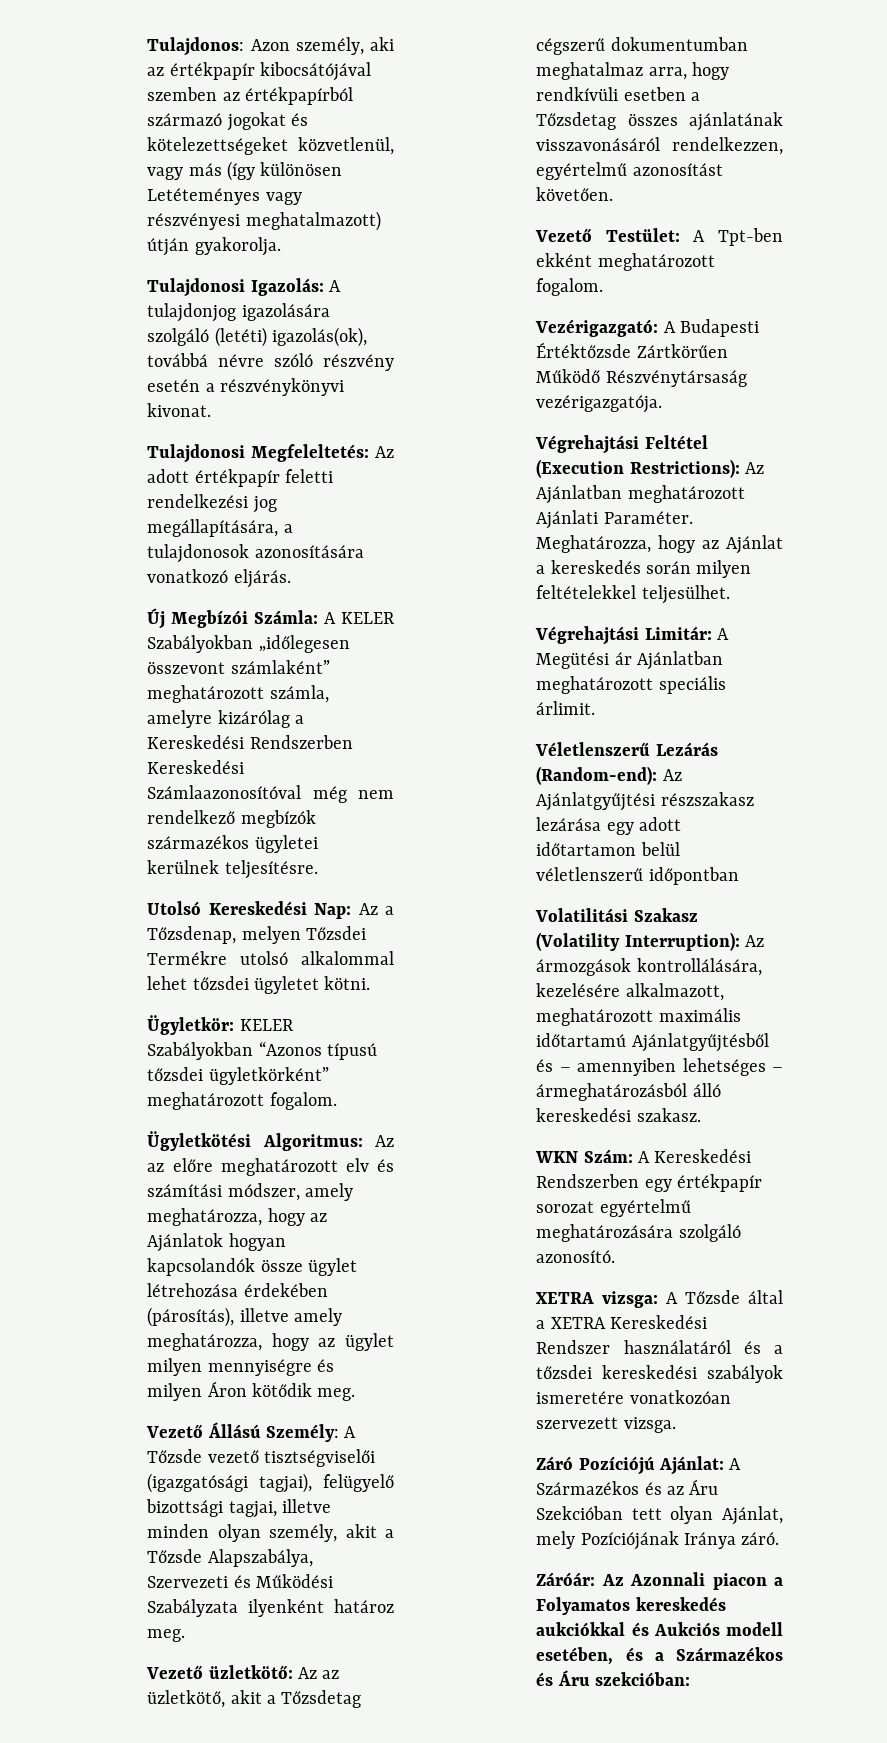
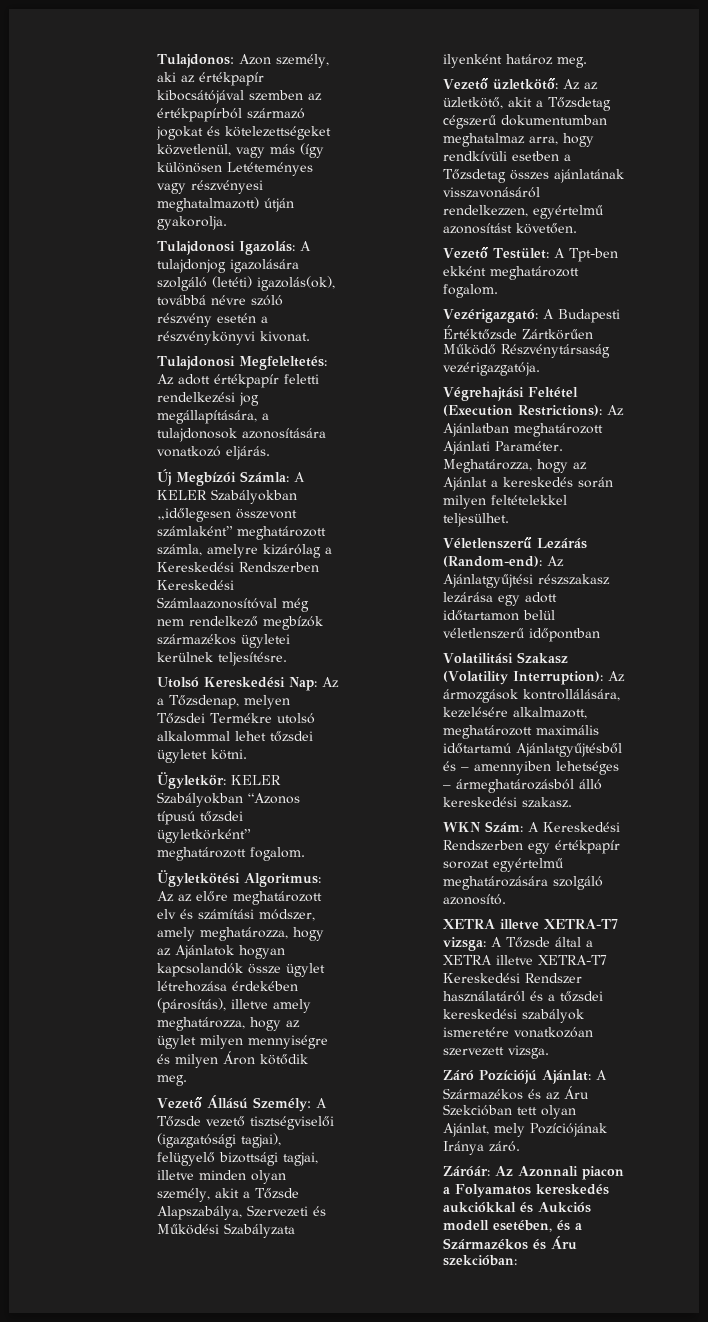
- Végrehajtási Limitár: A Megütési ár Ajánlatban meghatározott speciális árlimit.
- XETRA vizsga: A Tőzsde által a XETRA Kereskedési Rendszer használatáról és a tőzsdei kereskedési szabályok ismeretére vonatkozóan szervezett vizsga.
+ XETRA illetve XETRA-T7 vizsga: A Tőzsde által a XETRA illetve XETRA-T7 Kereskedési Rendszer használatáról és a tőzsdei kereskedési szabályok ismeretére vonatkozóan szervezett vizsga.

